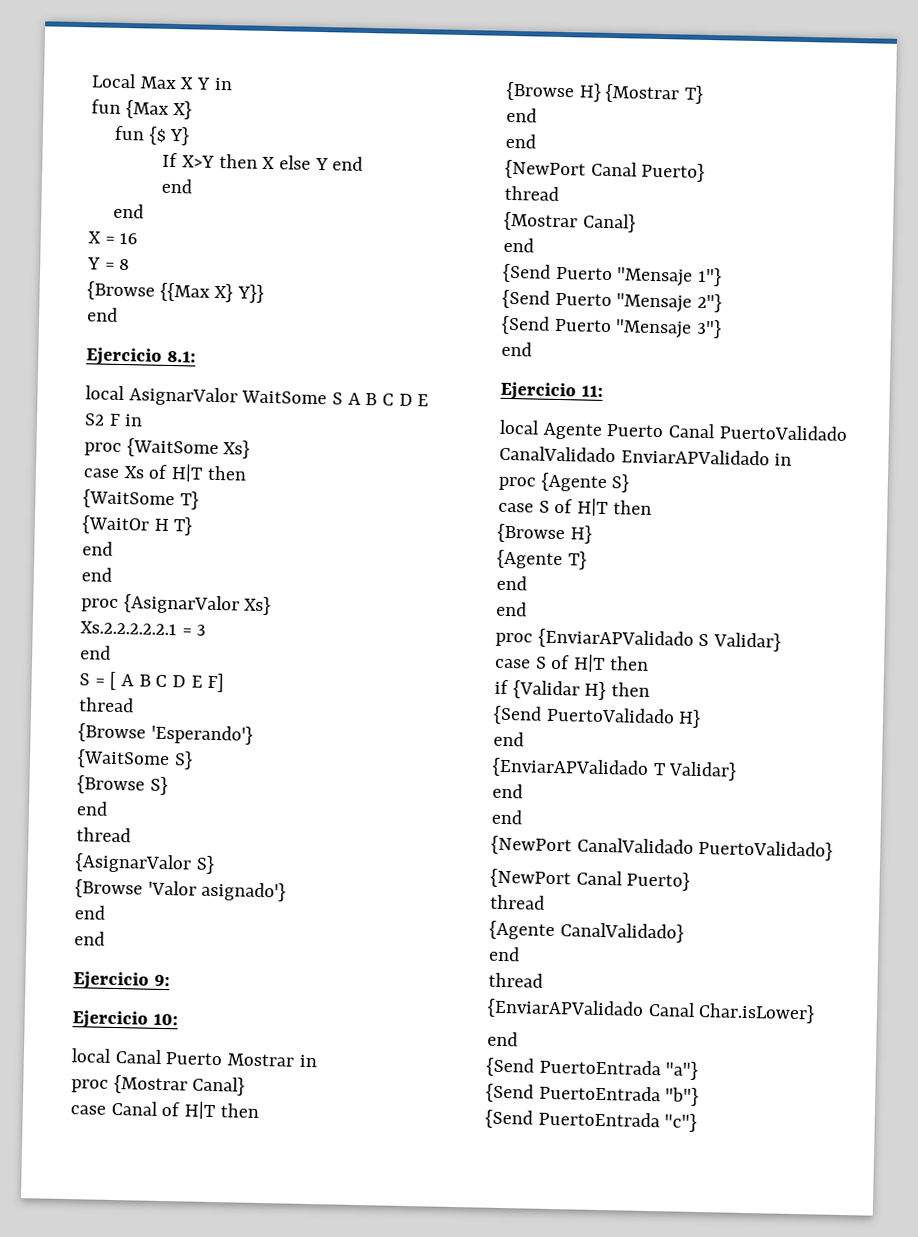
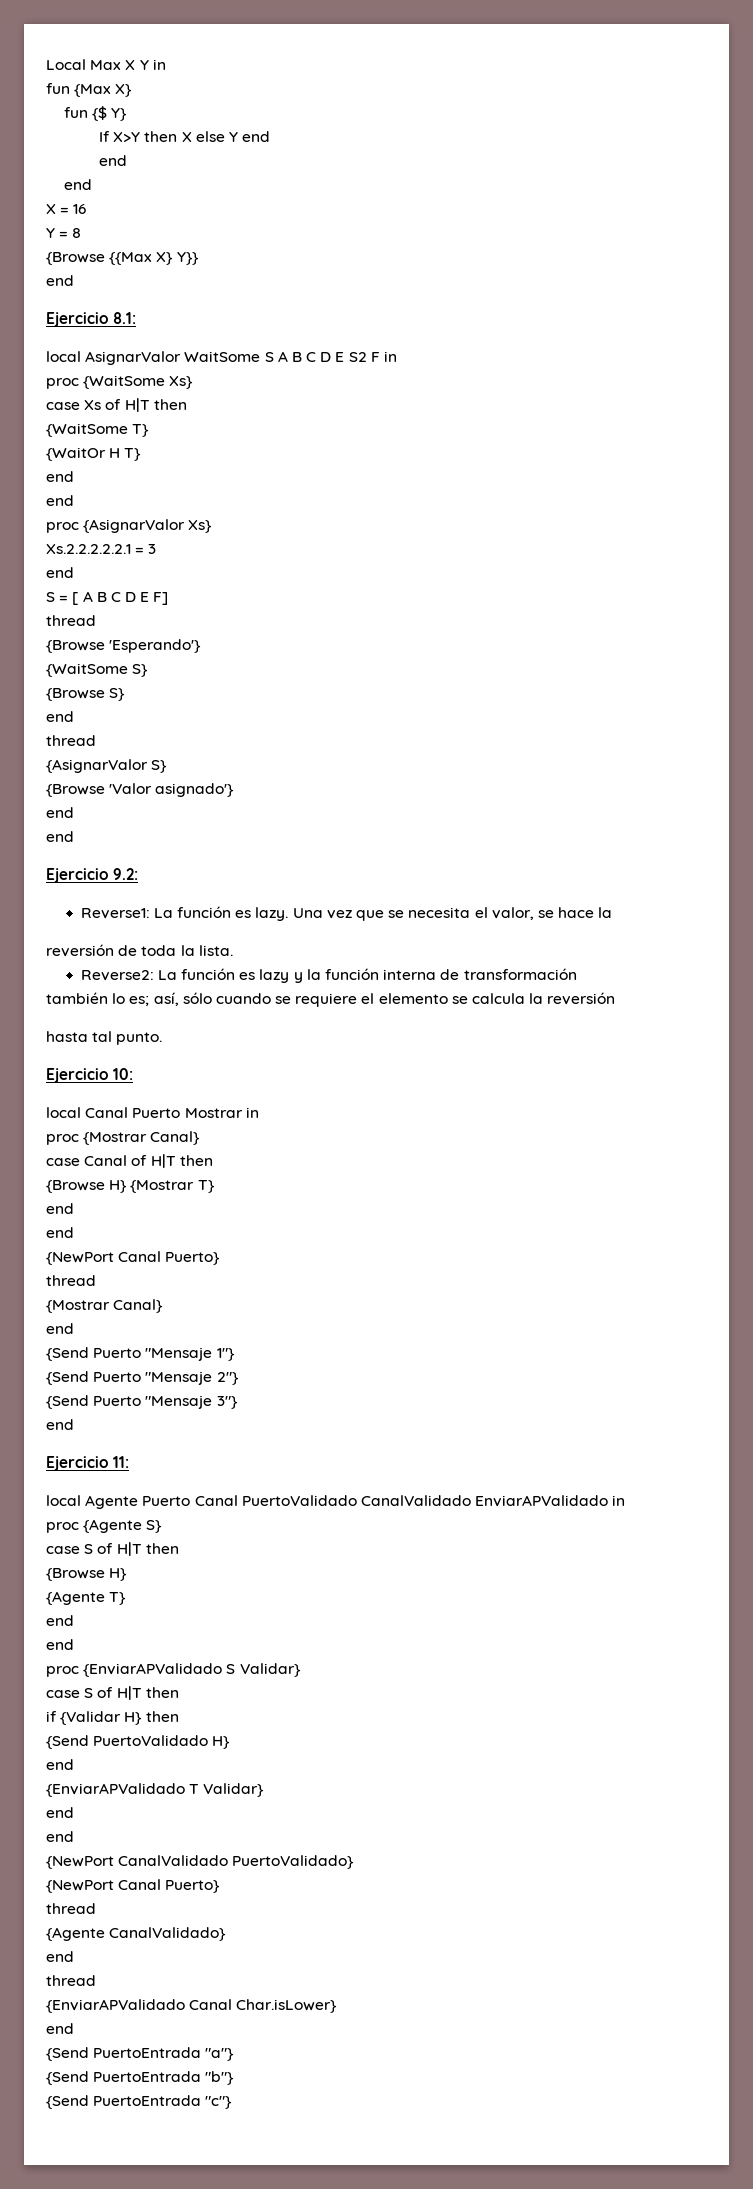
- Ejercicio 9:
+ Ejercicio 9.2:
+ Reverse1: La función es lazy. Una vez que se necesita el valor, se hace la
+ reversión de toda la lista.
+ Reverse2: La función es lazy y la función interna de transformación
+ también lo es; así, sólo cuando se requiere el elemento se calcula la reversión
+ hasta tal punto.

